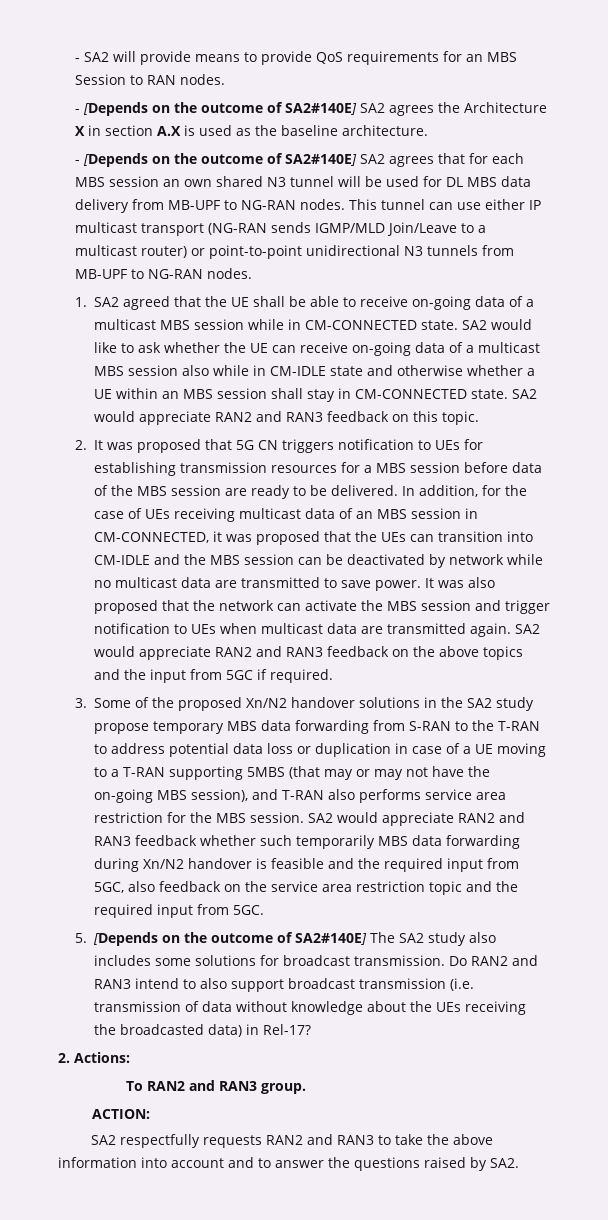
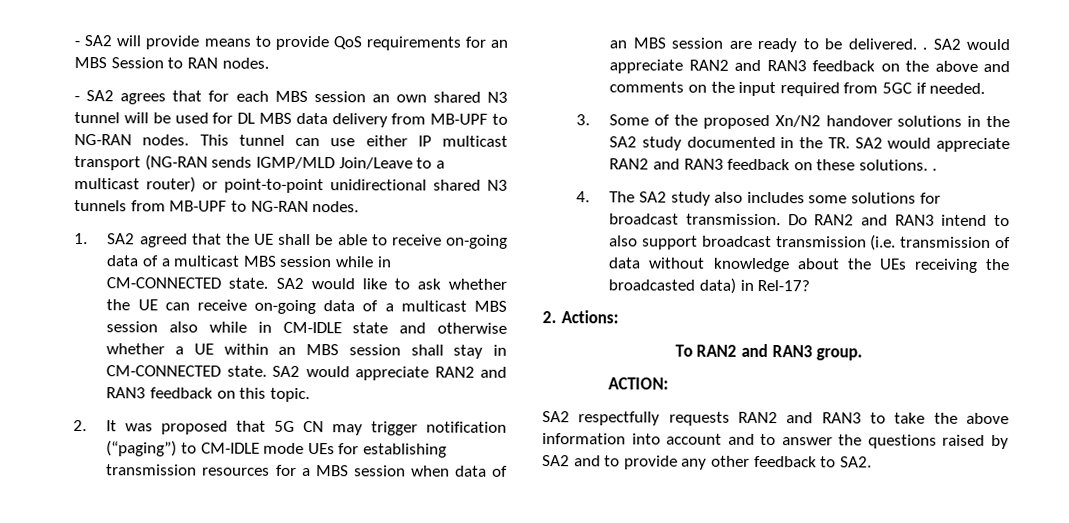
- - [Depends on the outcome of SA2#140E] SA2 agrees the Architecture X in section A.X is used as the baseline architecture.
- - [Depends on the outcome of SA2#140E] SA2 agrees that for each MBS session an own shared N3 tunnel will be used for DL MBS data delivery from MB-UPF to NG-RAN nodes.
+ - SA2 agrees that for each MBS session an own shared N3 tunnel will be used for DL MBS data delivery from MB-UPF to NG-RAN nodes.
- This tunnel can use either IP multicast transport (NG-RAN sends IGMP/MLD Join/Leave to a multicast router) or point-to-point unidirectional N3 tunnels from MB-UPF to NG-RAN nodes.
+ This tunnel can use either IP multicast transport (NG-RAN sends IGMP/MLD Join/Leave to a multicast router) or point-to-point unidirectional shared N3 tunnels from MB-UPF to NG-RAN nodes.
- 2. It was proposed that 5G CN triggers notification to UEs for establishing transmission resources for a MBS session before data of the MBS session are ready to be delivered. In addition, for the case of UEs receiving multicast data of an MBS session in CM-CONNECTED, it was proposed that the UEs can transition into CM-IDLE and the MBS session can be deactivated by network while no multicast data are transmitted to save power. It was also proposed that the network can activate the MBS session and trigger notification to UEs when multicast data are transmitted again.
+ 2. It was proposed that 5G CN may trigger notification (“paging”) to CM-IDLE mode UEs for establishing transmission resources for a MBS session when data of an MBS session are ready to be delivered. .
- SA2 would appreciate RAN2 and RAN3 feedback on the above topics and the input from 5GC if required.
+ SA2 would appreciate RAN2 and RAN3 feedback on the above and comments on the input required from 5GC if needed.
- 3. Some of the proposed Xn/N2 handover solutions in the SA2 study propose temporary MBS data forwarding from S-RAN to the T-RAN to address potential data loss or duplication in case of a UE moving to a T-RAN supporting 5MBS (that may or may not have the on-going MBS session), and T-RAN also performs service area restriction for the MBS session. SA2 would appreciate RAN2 and RAN3 feedback whether such temporarily MBS data forwarding during Xn/N2 handover is feasible and the required input from 5GC, also feedback on the service area restriction topic and the required input from 5GC.
- 5. [Depends on the outcome of SA2#140E] The SA2 study also includes some solutions for broadcast transmission.
+ 3. Some of the proposed Xn/N2 handover solutions in the SA2 study documented in the TR. SA2 would appreciate RAN2 and RAN3 feedback on these solutions. .
+ 4. The SA2 study also includes some solutions for broadcast transmission.
- SA2 respectfully requests RAN2 and RAN3 to take the above information into account and to answer the questions raised by SA2.
+ SA2 respectfully requests RAN2 and RAN3 to take the above information into account and to answer the questions raised by SA2 and to provide any other feedback to SA2.

